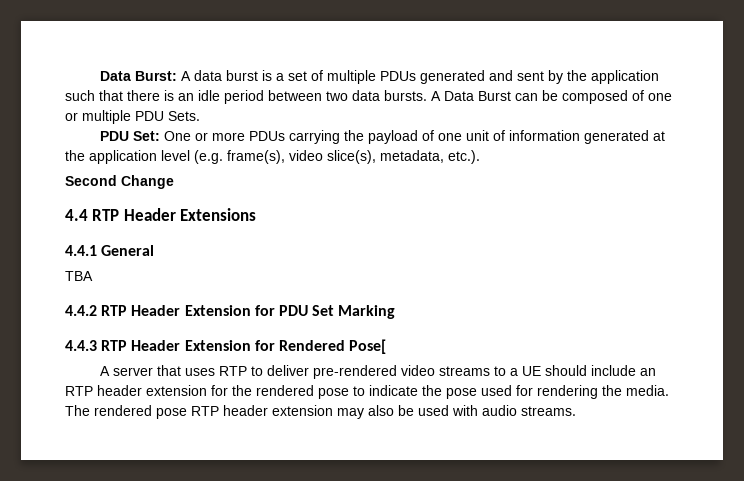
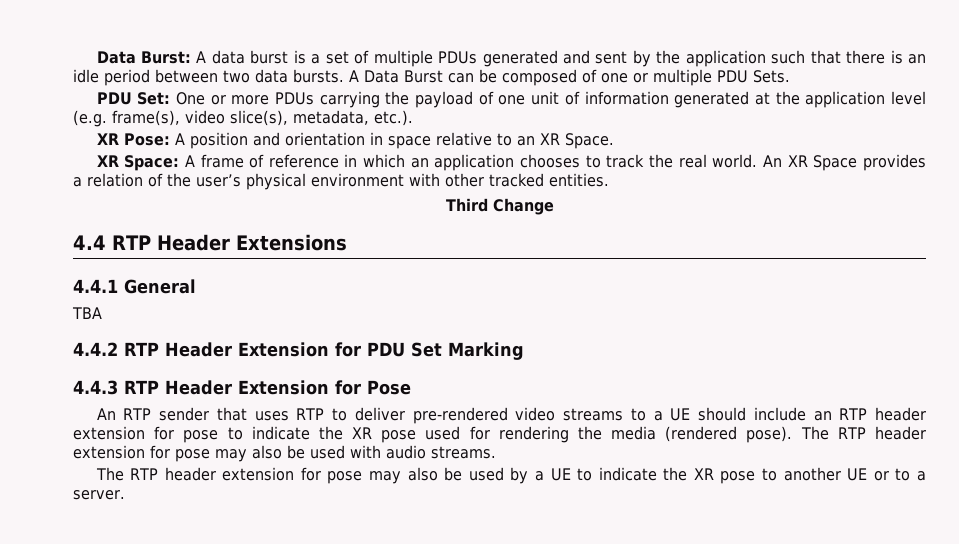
- Second Change
+ XR Pose: A position and orientation in space relative to an XR Space.
+ XR Space: A frame of reference in which an application chooses to track the real world. An XR Space provides a relation of the user’s physical environment with other tracked entities.
+ Third Change
- 4.4.3 RTP Header Extension for Rendered Pose[
- A server that uses RTP to deliver pre-rendered video streams to a UE should include an RTP header extension for the rendered pose to indicate the pose used for rendering the media. The rendered pose RTP header extension may also be used with audio streams.
+ 4.4.3 RTP Header Extension for Pose
+ An RTP sender that uses RTP to deliver pre-rendered video streams to a UE should include an RTP header extension for pose to indicate the XR pose used for rendering the media (rendered pose). The RTP header extension for pose may also be used with audio streams.
+ The RTP header extension for pose may also be used by a UE to indicate the XR pose to another UE or to a server.

